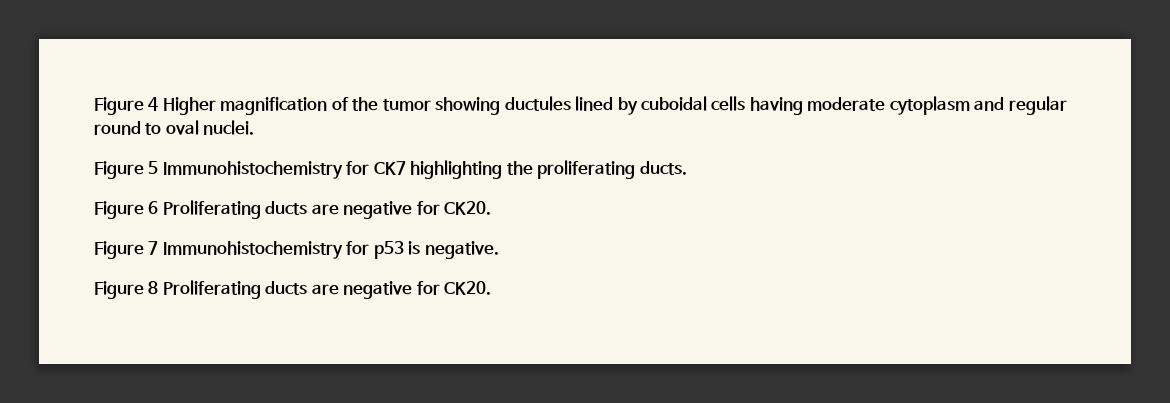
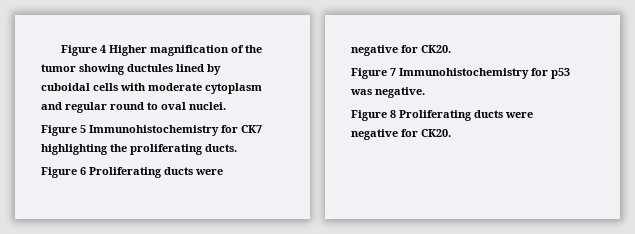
- Figure 4 Higher magnification of the tumor showing ductules lined by cuboidal cells having moderate cytoplasm and regular round to oval nuclei.
+ Figure 4 Higher magnification of the tumor showing ductules lined by cuboidal cells with moderate cytoplasm and regular round to oval nuclei.
- Figure 6 Proliferating ducts are negative for CK20.
+ Figure 6 Proliferating ducts were negative for CK20.
- Figure 7 Immunohistochemistry for p53 is negative.
+ Figure 7 Immunohistochemistry for p53 was negative.
- Figure 8 Proliferating ducts are negative for CK20.
+ Figure 8 Proliferating ducts were negative for CK20.

